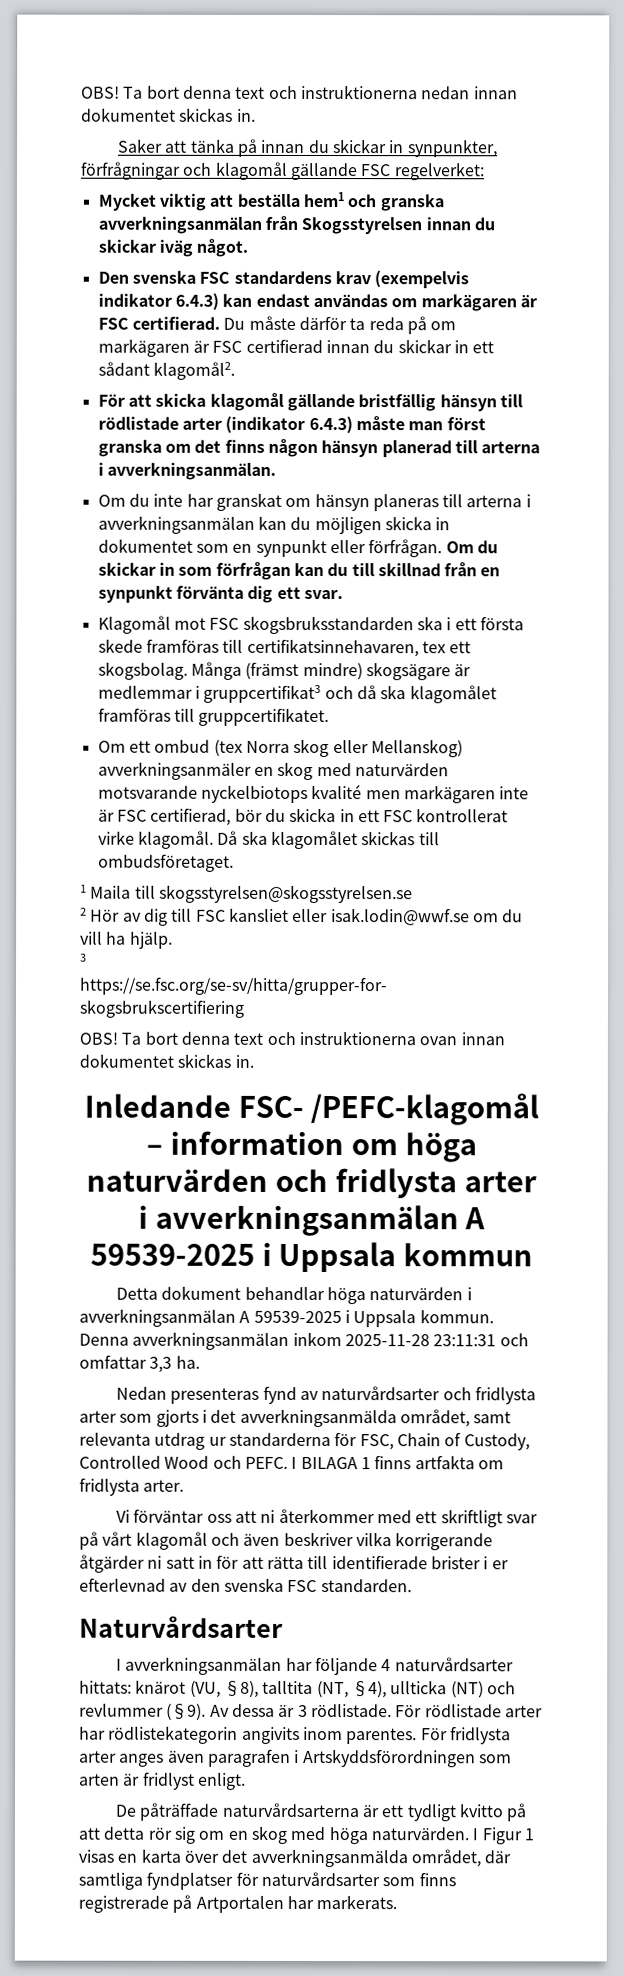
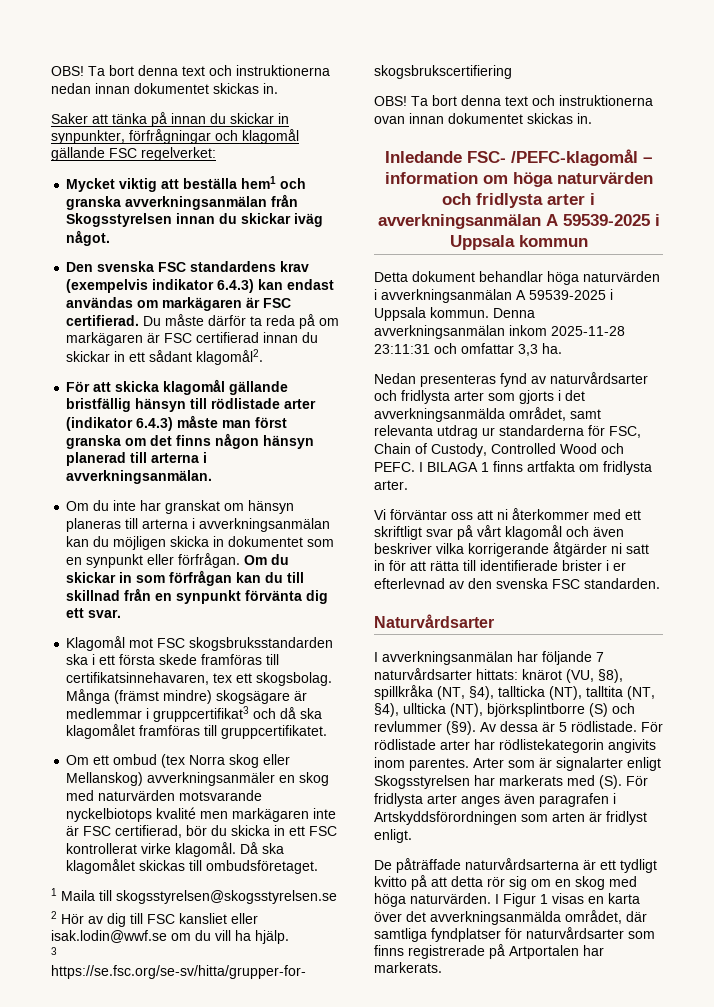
- I avverkningsanmälan har följande 4 naturvårdsarter hittats: knärot (VU, §8), talltita (NT, §4), ullticka (NT) och revlummer (§9).
+ I avverkningsanmälan har följande 7 naturvårdsarter hittats: knärot (VU, §8), spillkråka (NT, §4), tallticka (NT), talltita (NT, §4), ullticka (NT), björksplintborre (S) och revlummer (§9).
- Av dessa är 3 rödlistade.
+ Av dessa är 5 rödlistade.
- För fridlysta arter anges även paragrafen i Artskyddsförordningen som arten är fridlyst enligt.
+ Arter som är signalarter enligt Skogsstyrelsen har markerats med (S). För fridlysta arter anges även paragrafen i Artskyddsförordningen som arten är fridlyst enligt.

